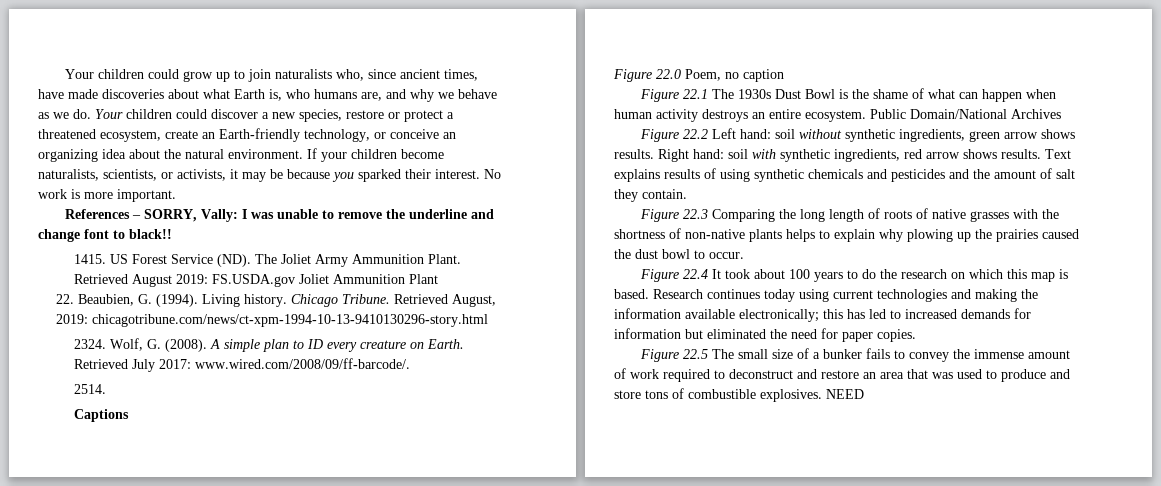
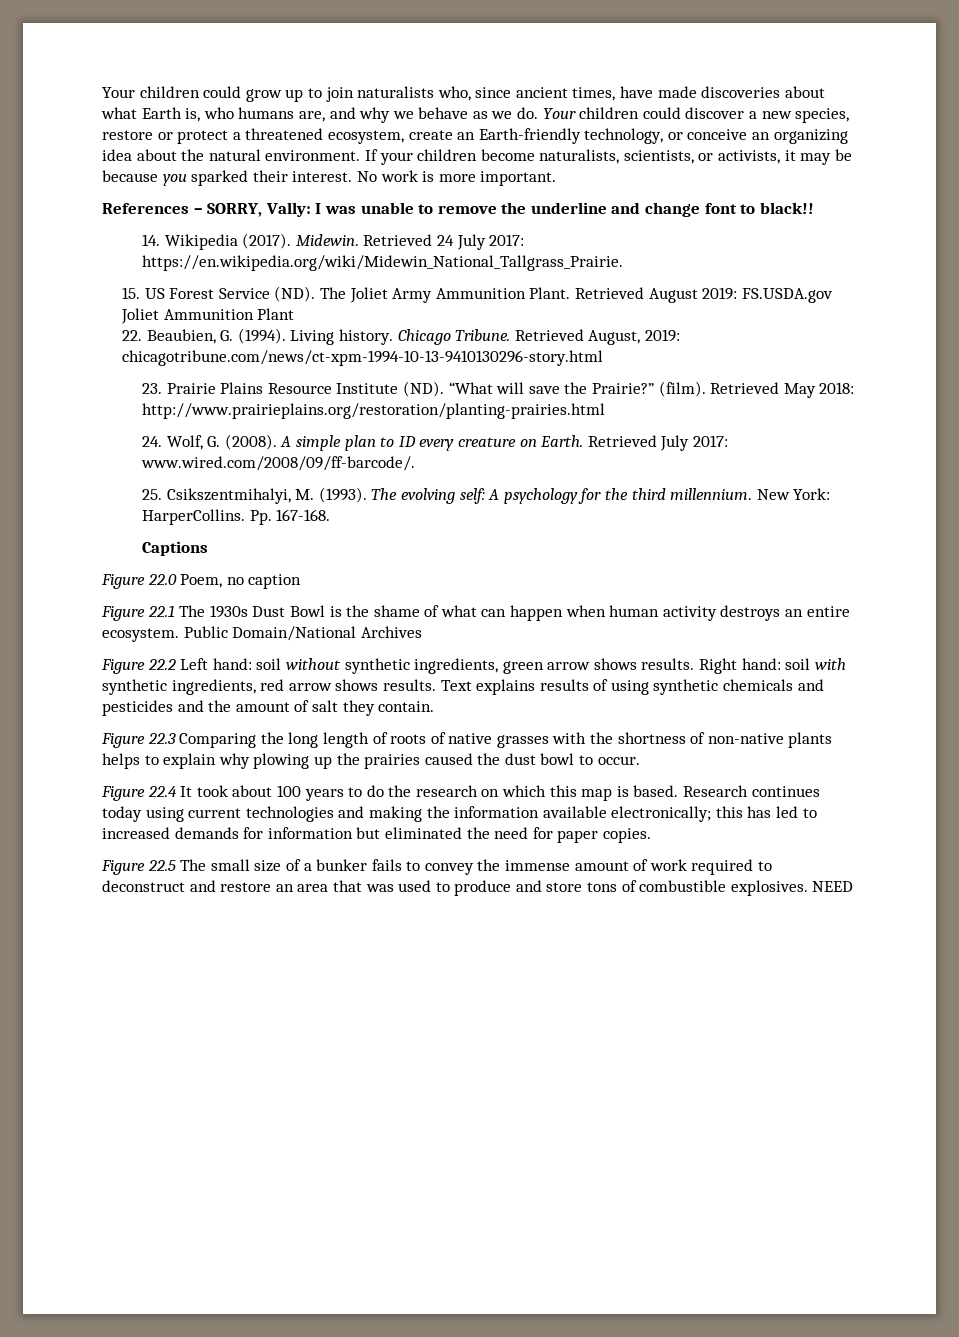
- 1415. US Forest Service (ND). The Joliet Army Ammunition Plant.
+ 14. Wikipedia (2017). Midewin. Retrieved 24 July 2017: https://en.wikipedia.org/wiki/Midewin_National_Tallgrass_Prairie.
+ 15. US Forest Service (ND). The Joliet Army Ammunition Plant.
- 2324. Wolf, G. (2008).
+ 23. Prairie Plains Resource Institute (ND). “What will save the Prairie?” (film). Retrieved May 2018: http://www.prairieplains.org/restoration/planting-prairies.html
+ 24. Wolf, G. (2008).
- 2514.
+ 25. Csikszentmihalyi, M. (1993). The evolving self: A psychology for the third millennium. New York: HarperCollins. Pp. 167-168.

